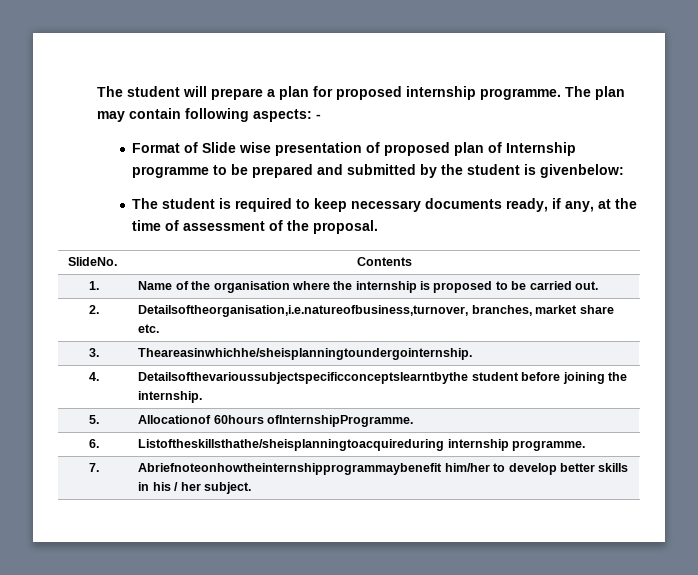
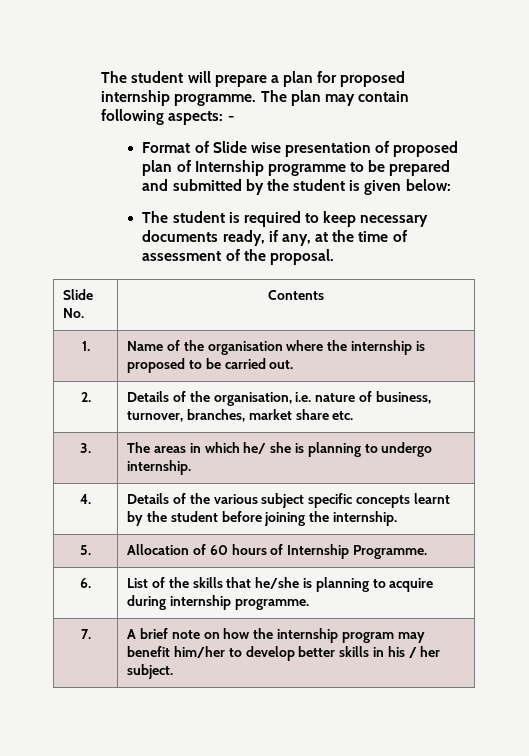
- Format of Slide wise presentation of proposed plan of Internship programme to be prepared and submitted by the student is givenbelow:
+ Format of Slide wise presentation of proposed plan of Internship programme to be prepared and submitted by the student is given below:
- SlideNo. | Contents
+ Slide No. | Contents
- 2. | Detailsoftheorganisation,i.e.natureofbusiness,turnover, branches, market share etc.
+ 2. | Details of the organisation, i.e. nature of business, turnover, branches, market share etc.
- 3. | Theareasinwhichhe/sheisplanningtoundergointernship.
- 4. | Detailsofthevarioussubjectspecificconceptslearntbythe student before joining the internship.
+ 3. | The areas in which he/ she is planning to undergo internship.
+ 4. | Details of the various subject specific concepts learnt by the student before joining the internship.
- 5. | Allocationof 60hours ofInternshipProgramme.
- 6. | Listoftheskillsthathe/sheisplanningtoacquireduring internship programme.
- 7. | Abriefnoteonhowtheinternshipprogrammaybenefit him/her to develop better skills in his / her subject.
+ 5. | Allocation of 60 hours of Internship Programme.
+ 6. | List of the skills that he/she is planning to acquire during internship programme.
+ 7. | A brief note on how the internship program may benefit him/her to develop better skills in his / her subject.

